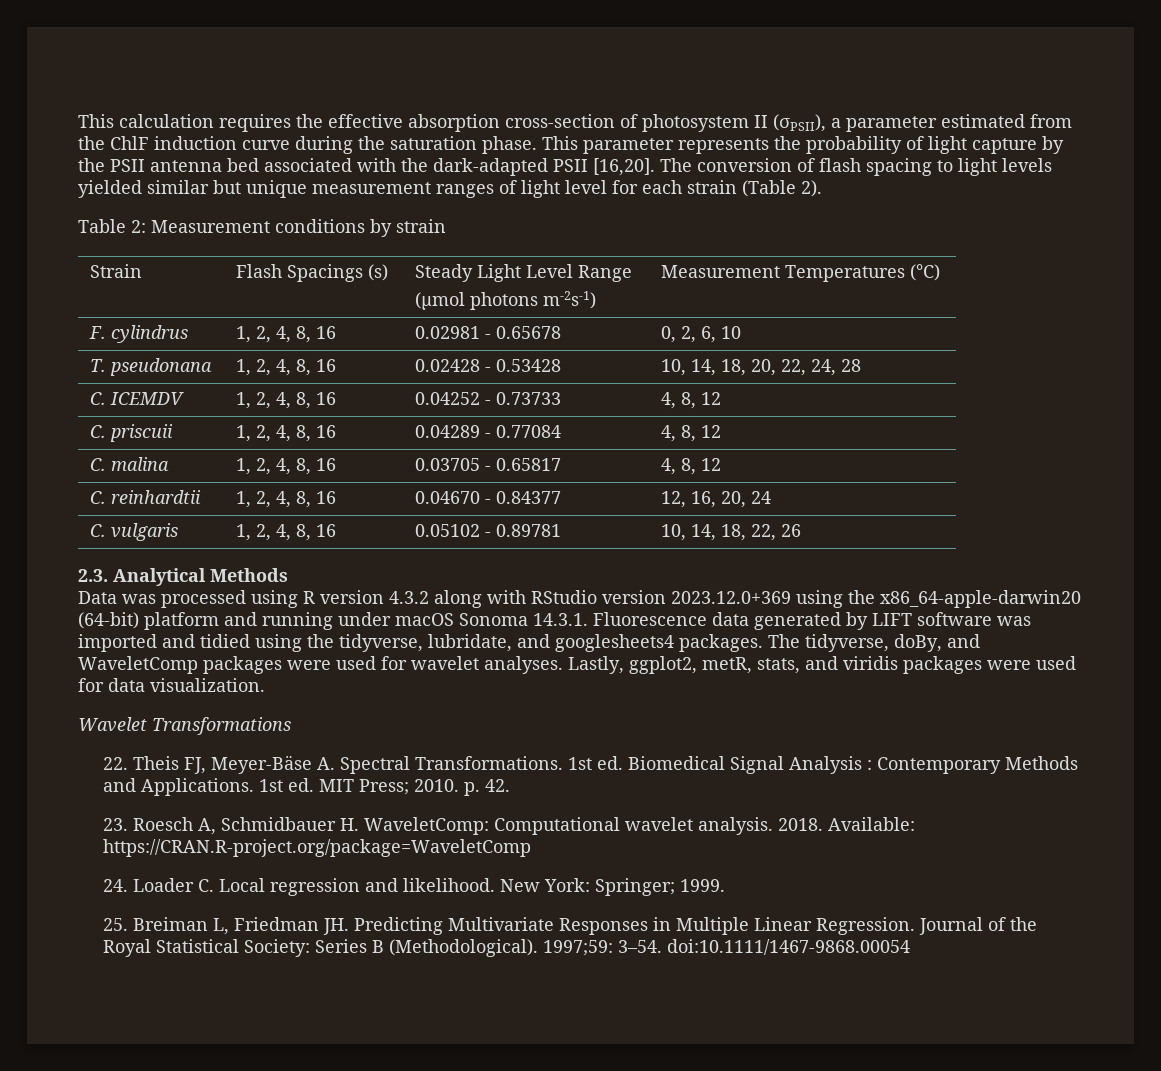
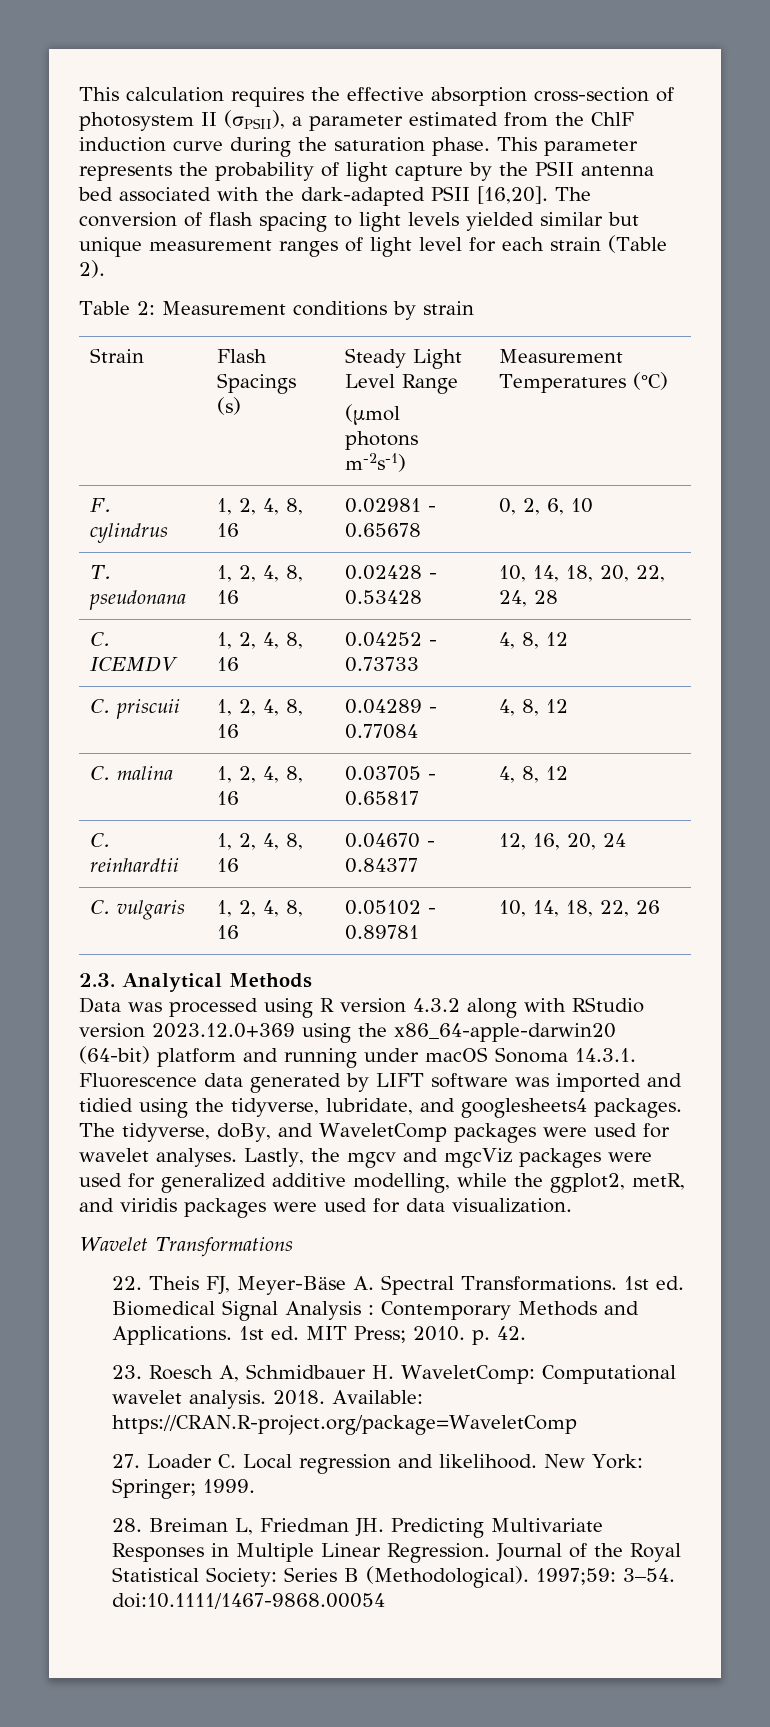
- Lastly, ggplot2, metR, stats, and viridis packages were used for data visualization.
+ Lastly, the mgcv and mgcViz packages were used for generalized additive modelling, while the ggplot2, metR, and viridis packages were used for data visualization.
- 24. Loader C. Local regression and likelihood.
+ 27. Loader C. Local regression and likelihood.
- 25. Breiman L, Friedman JH. Predicting Multivariate Responses in Multiple Linear Regression.
+ 28. Breiman L, Friedman JH. Predicting Multivariate Responses in Multiple Linear Regression.

